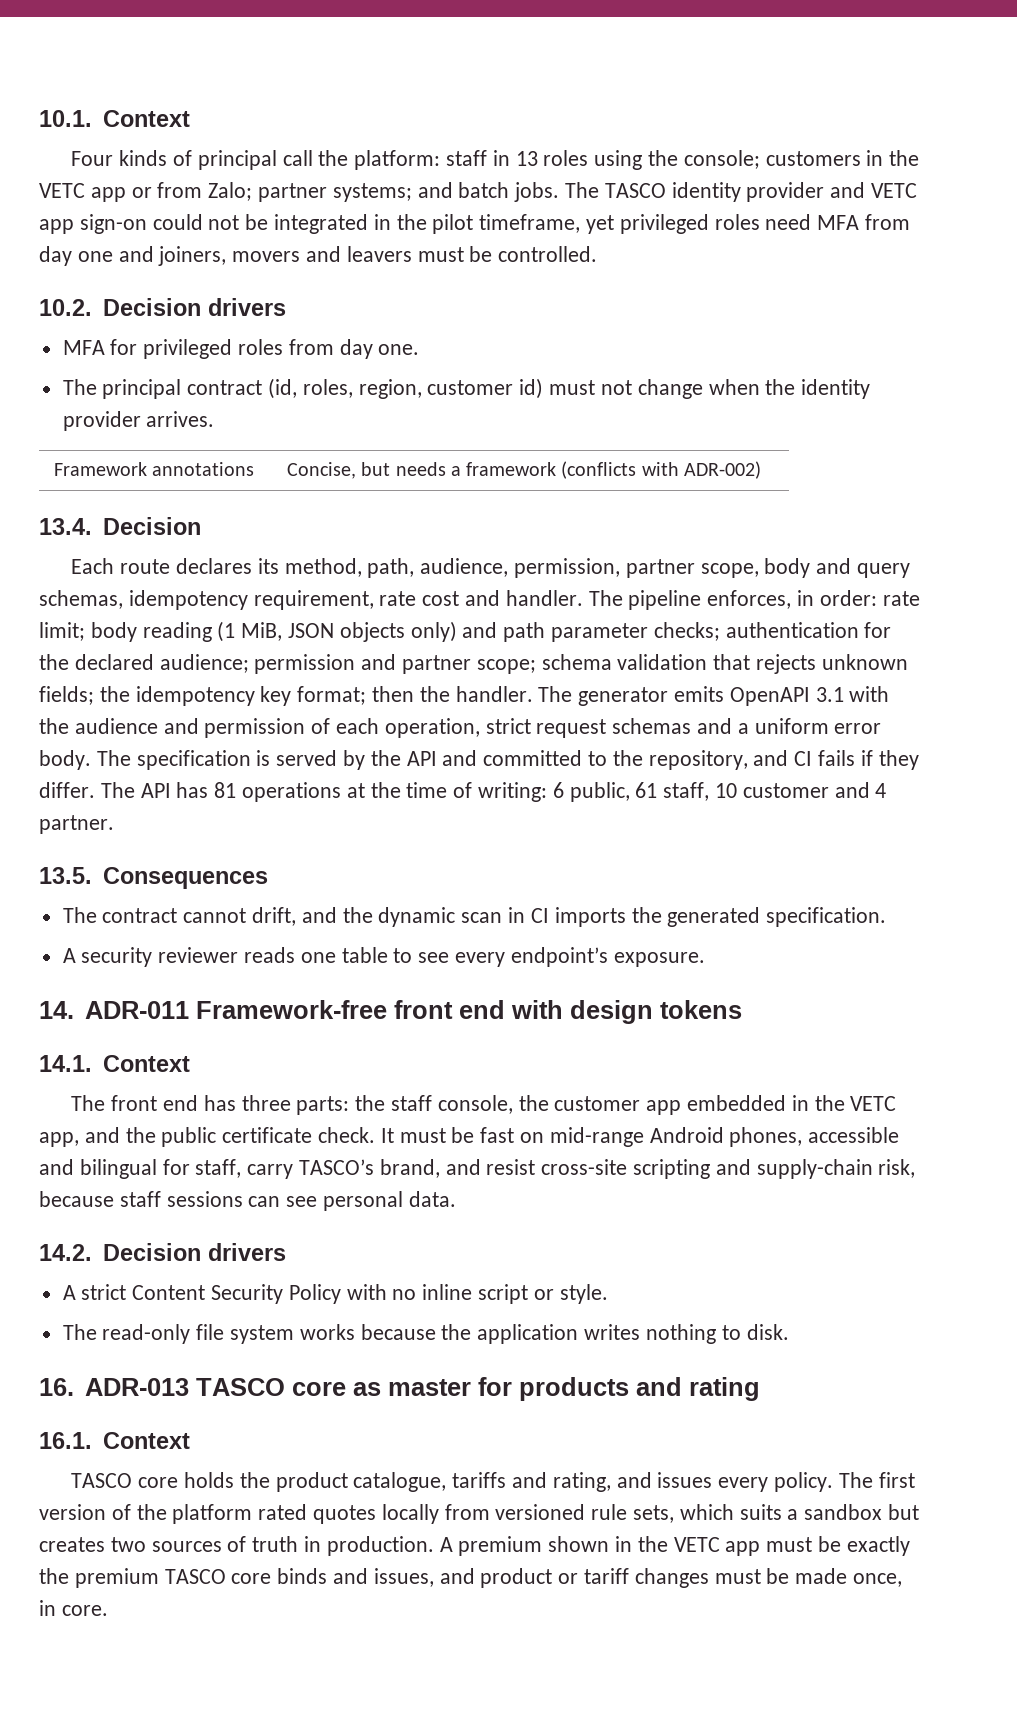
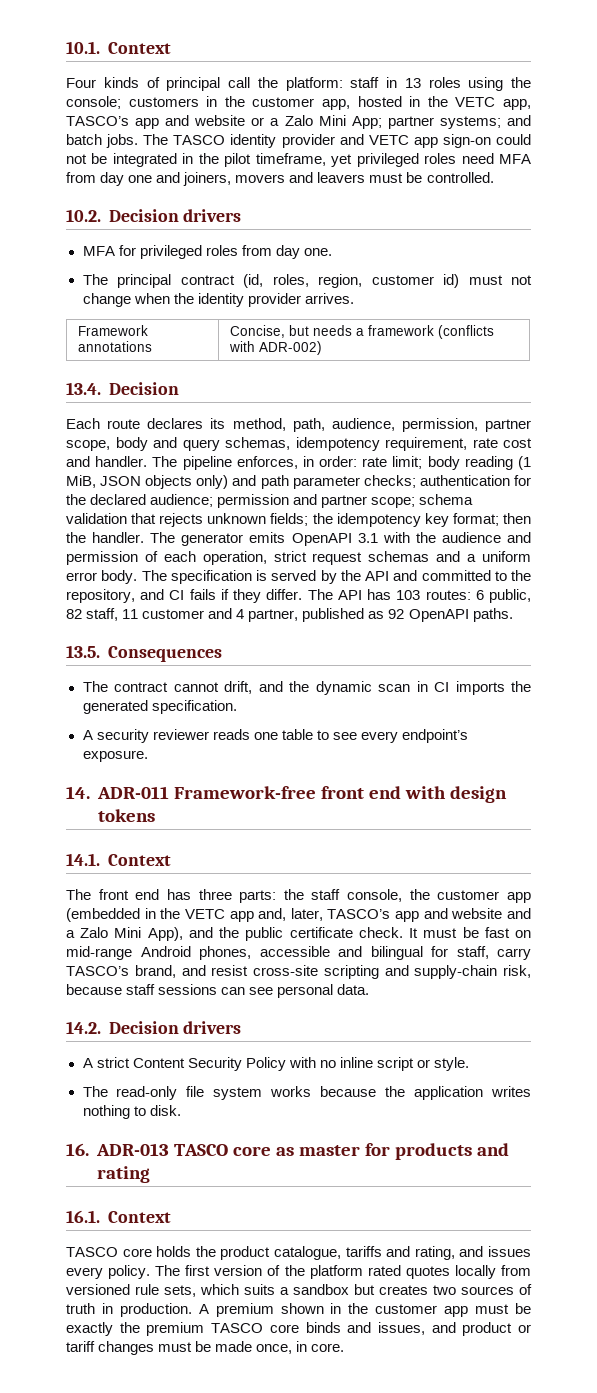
- Four kinds of principal call the platform: staff in 13 roles using the console; customers in the VETC app or from Zalo; partner systems; and batch jobs.
+ Four kinds of principal call the platform: staff in 13 roles using the console; customers in the customer app, hosted in the VETC app, TASCO’s app and website or a Zalo Mini App; partner systems; and batch jobs.
- The API has 81 operations at the time of writing: 6 public, 61 staff, 10 customer and 4 partner.
+ The API has 103 routes: 6 public, 82 staff, 11 customer and 4 partner, published as 92 OpenAPI paths.
- The front end has three parts: the staff console, the customer app embedded in the VETC app, and the public certificate check.
+ The front end has three parts: the staff console, the customer app (embedded in the VETC app and, later, TASCO’s app and website and a Zalo Mini App), and the public certificate check.
- A premium shown in the VETC app must be exactly the premium TASCO core binds and issues, and product or tariff changes must be made once, in core.
+ A premium shown in the customer app must be exactly the premium TASCO core binds and issues, and product or tariff changes must be made once, in core.

